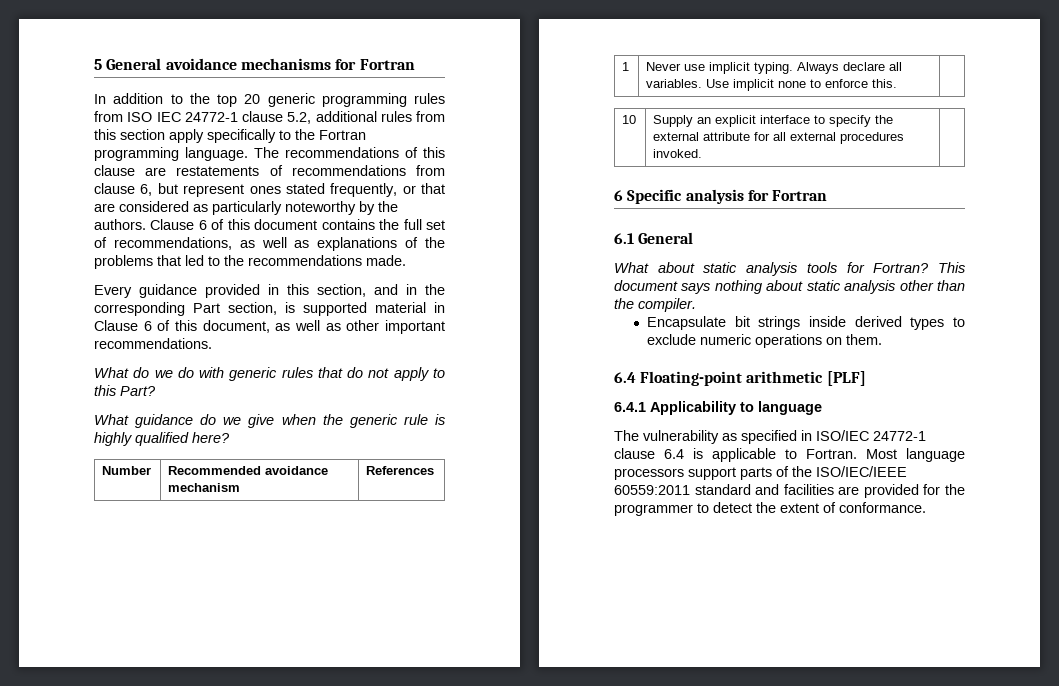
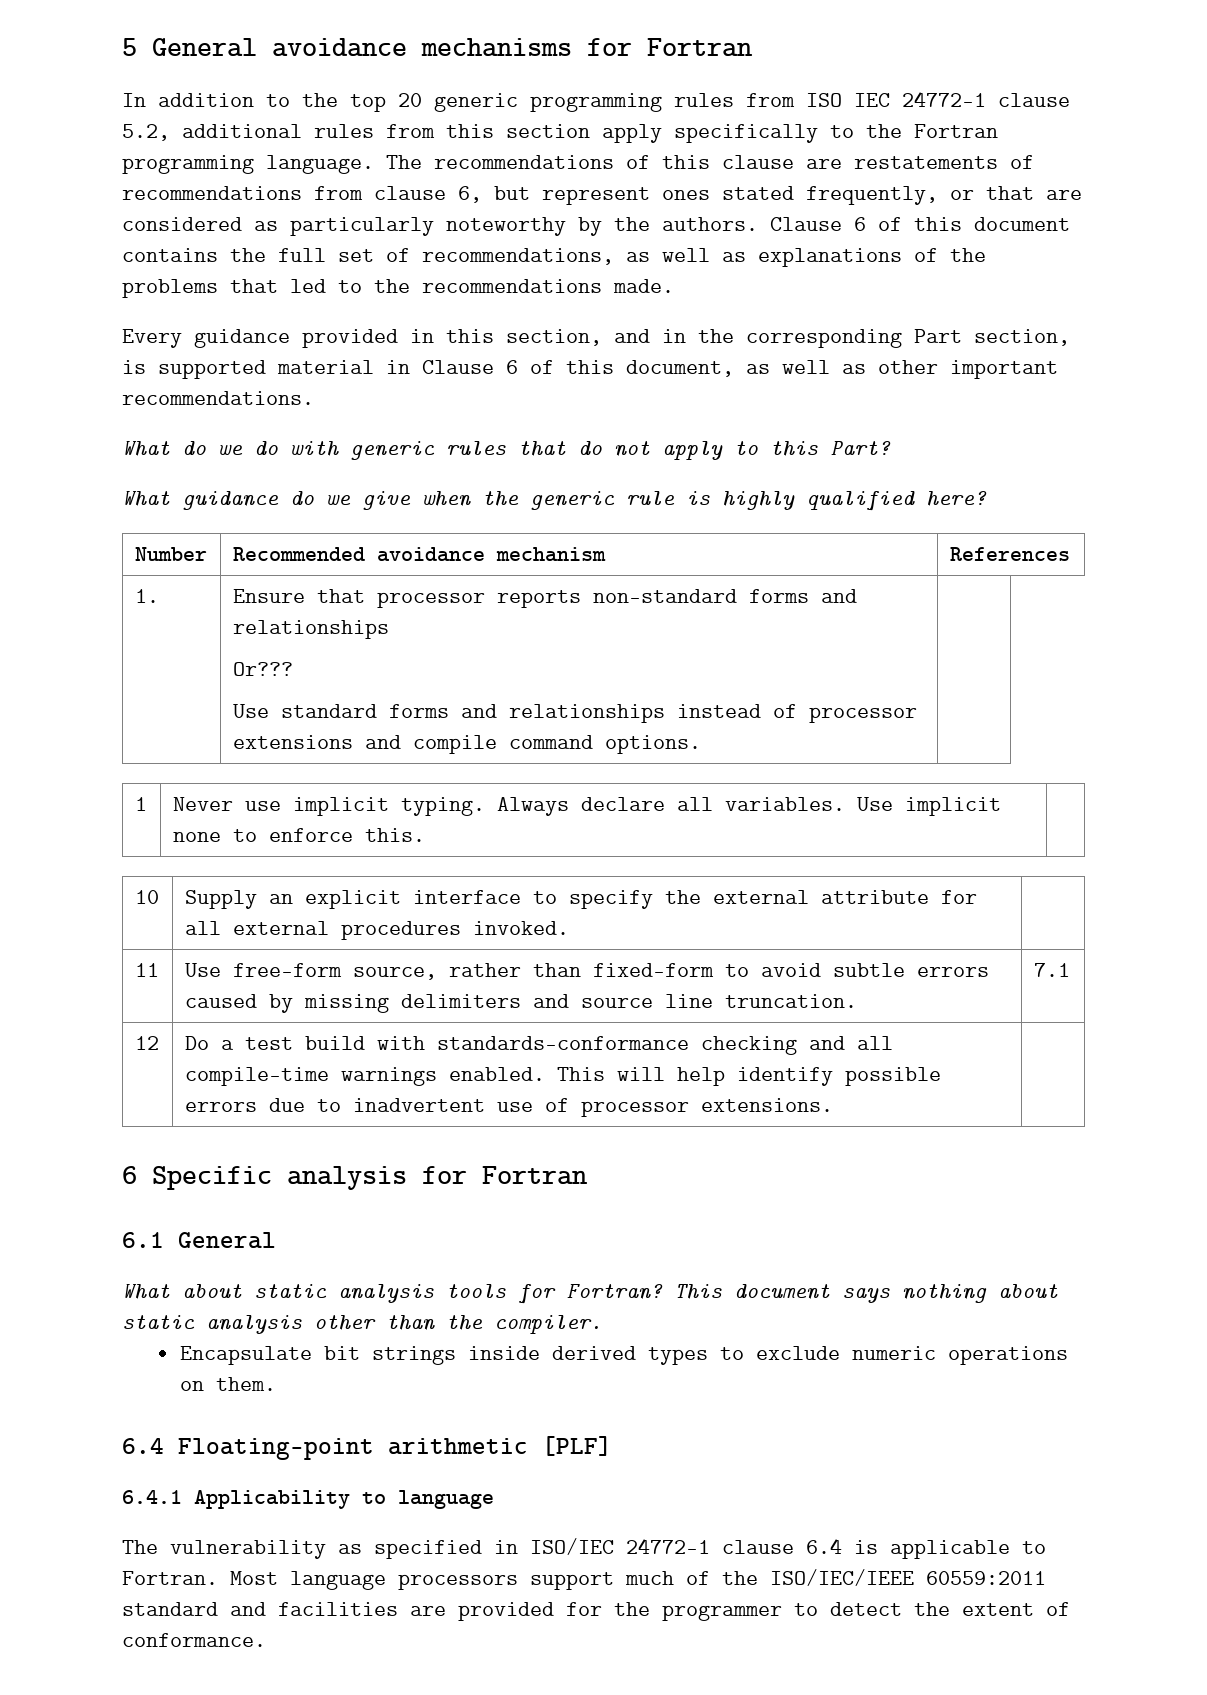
+ 1. | Ensure that processor reports non-standard forms and relationships
+ Or???
+ Use standard forms and relationships instead of processor extensions and compile command options. |
+ 11 | Use free-form source, rather than fixed-form to avoid subtle errors caused by missing delimiters and source line truncation. | 7.1
+ 12 | Do a test build with standards-conformance checking and all compile-time warnings enabled. This will help identify possible errors due to inadvertent use of processor extensions. |
- Most language processors support parts of the ISO/IEC/IEEE 60559:2011 standard and facilities are provided for the programmer to detect the extent of conformance.
+ Most language processors support much of the ISO/IEC/IEEE 60559:2011 standard and facilities are provided for the programmer to detect the extent of conformance.

